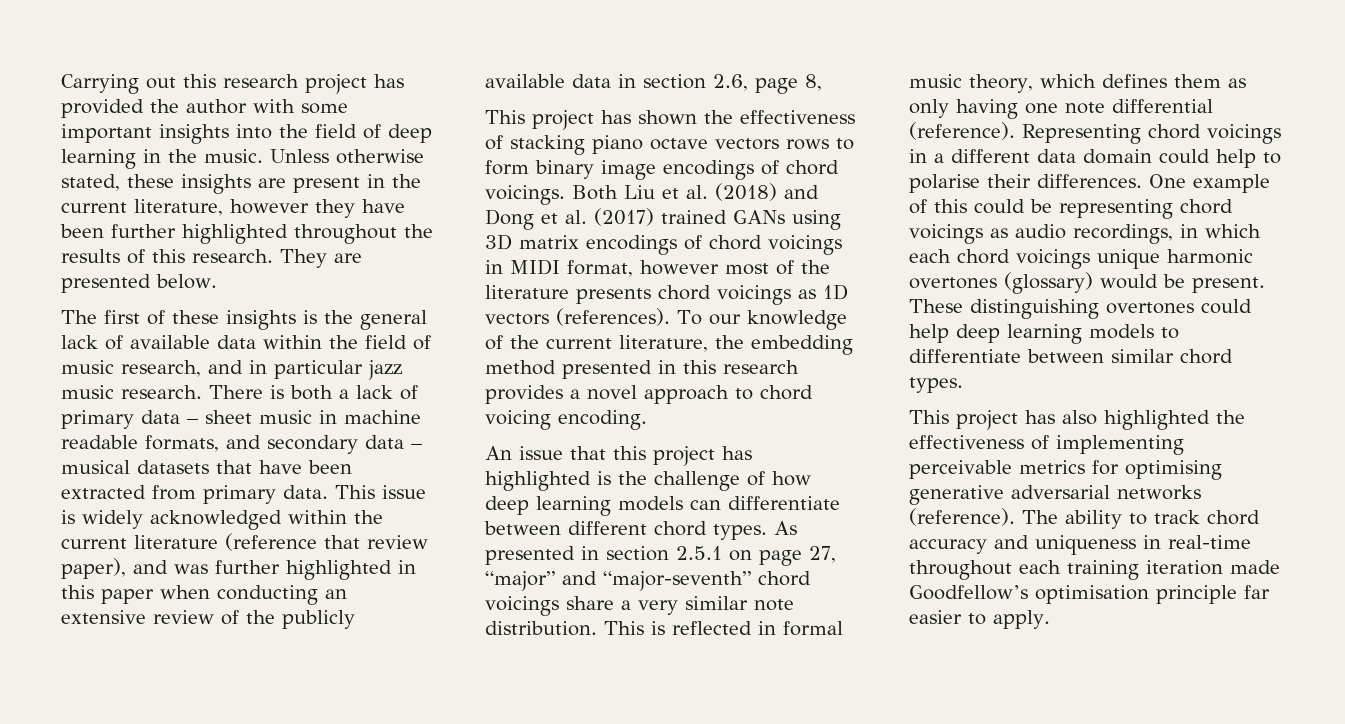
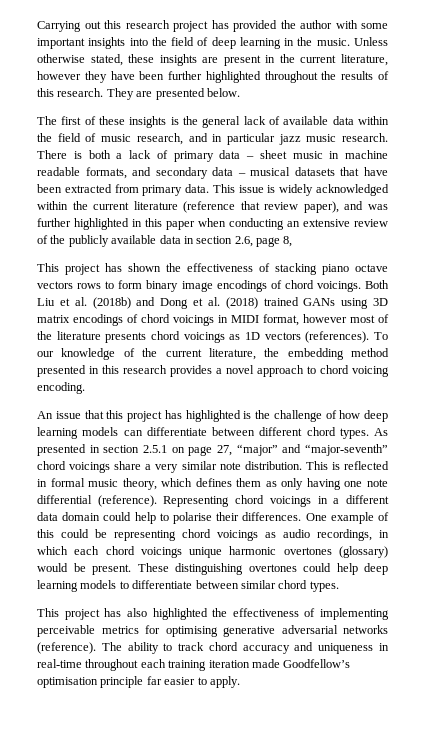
- Both Liu et al. (2018) and Dong et al. (2017) trained GANs using 3D matrix encodings of chord voicings in MIDI format, however most of the literature presents chord voicings as 1D vectors (references).
+ Both Liu et al. (2018b) and Dong et al. (2018) trained GANs using 3D matrix encodings of chord voicings in MIDI format, however most of the literature presents chord voicings as 1D vectors (references).

